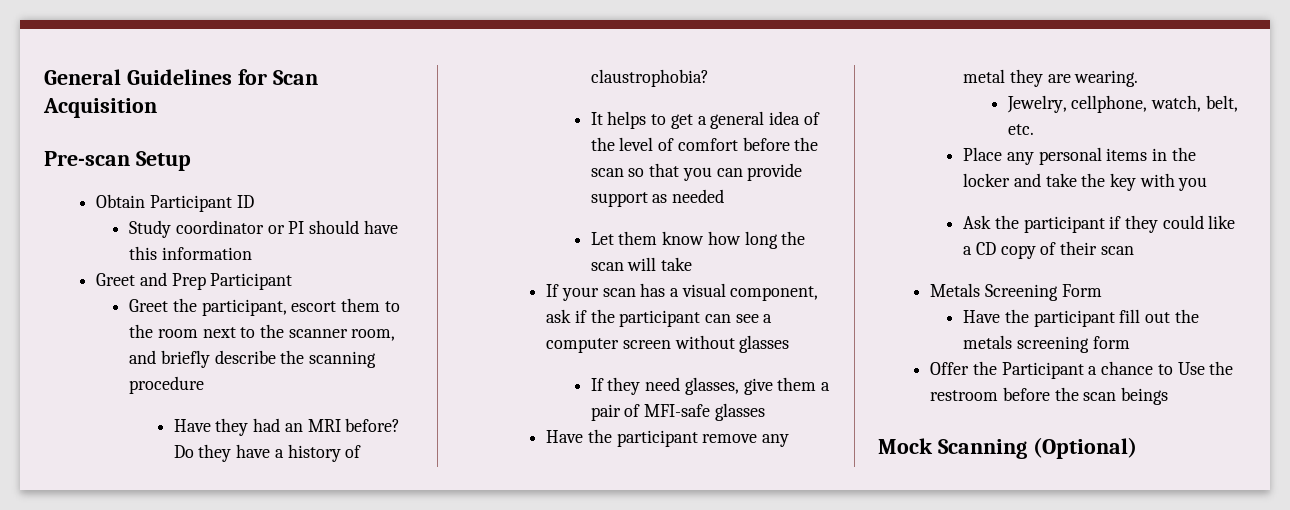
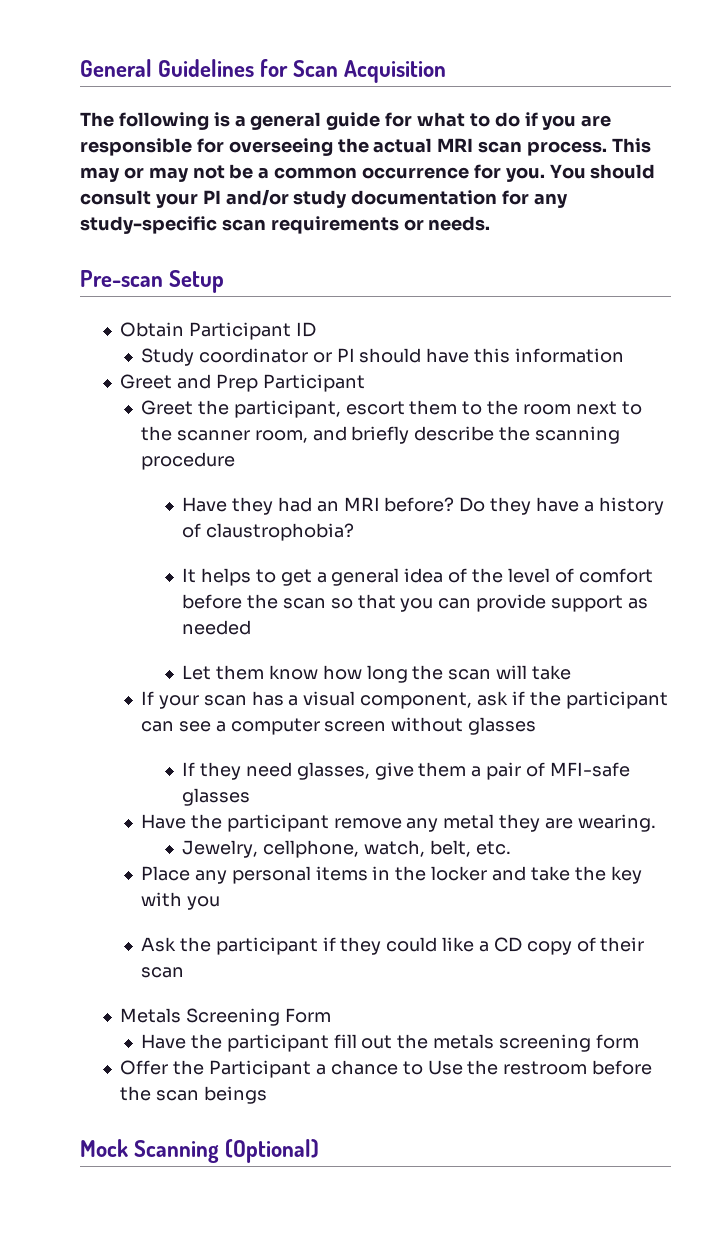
+ The following is a general guide for what to do if you are responsible for overseeing the actual MRI scan process. This may or may not be a common occurrence for you. You should consult your PI and/or study documentation for any study-specific scan requirements or needs.

